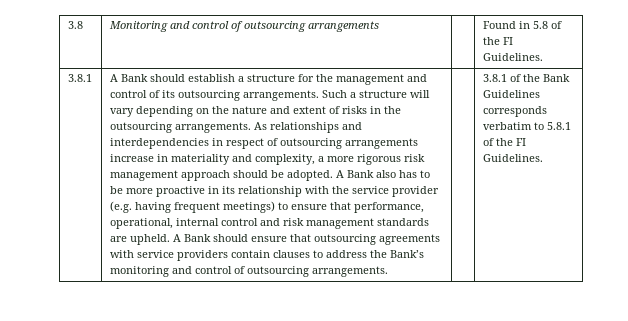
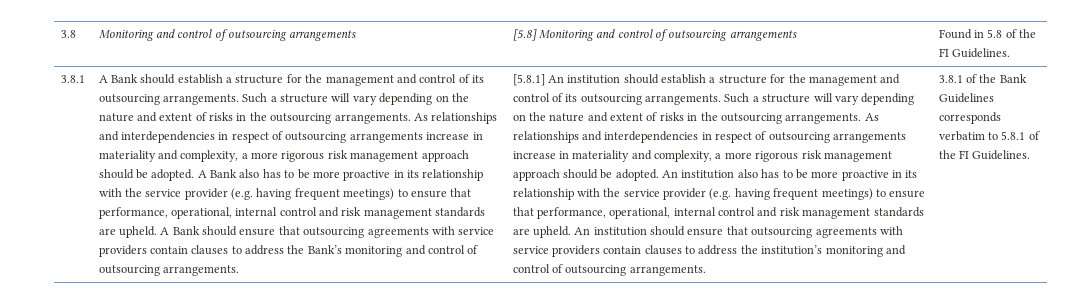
- 3.8 | Monitoring and control of outsourcing arrangements | | Found in 5.8 of the FI Guidelines.
+ 3.8 | Monitoring and control of outsourcing arrangements | [5.8] Monitoring and control of outsourcing arrangements | Found in 5.8 of the FI Guidelines.
+ [5.8.1] An institution should establish a structure for the management and control of its outsourcing arrangements. Such a structure will vary depending on the nature and extent of risks in the outsourcing arrangements. As relationships and interdependencies in respect of outsourcing arrangements increase in materiality and complexity, a more rigorous risk management approach should be adopted. An institution also has to be more proactive in its relationship with the service provider (e.g. having frequent meetings) to ensure that performance, operational, internal control and risk management standards are upheld. An institution should ensure that outsourcing agreements with service providers contain clauses to address the institution’s monitoring and control of outsourcing arrangements.

